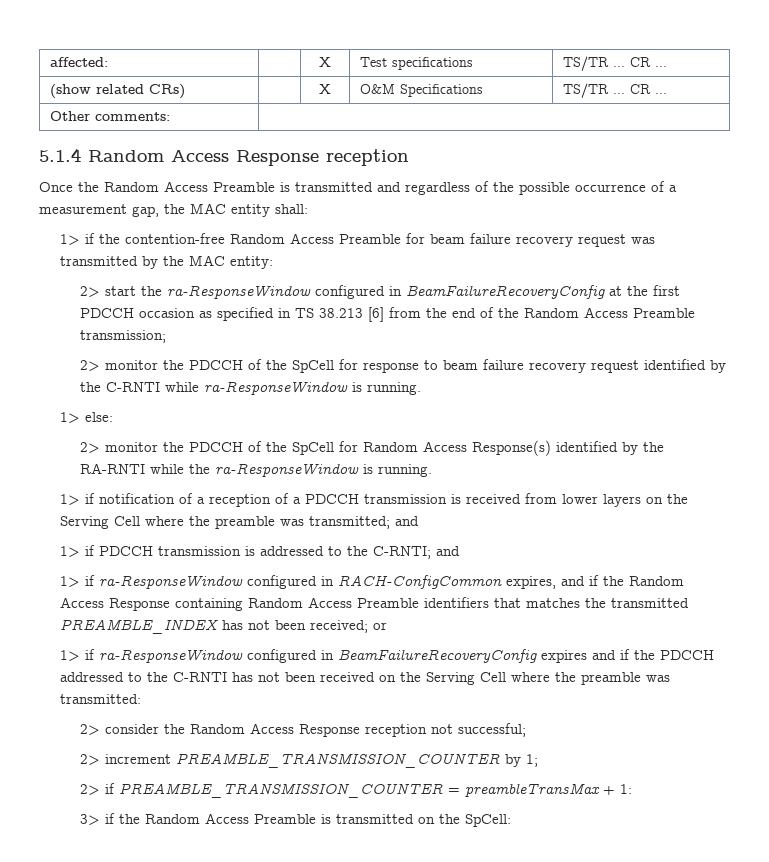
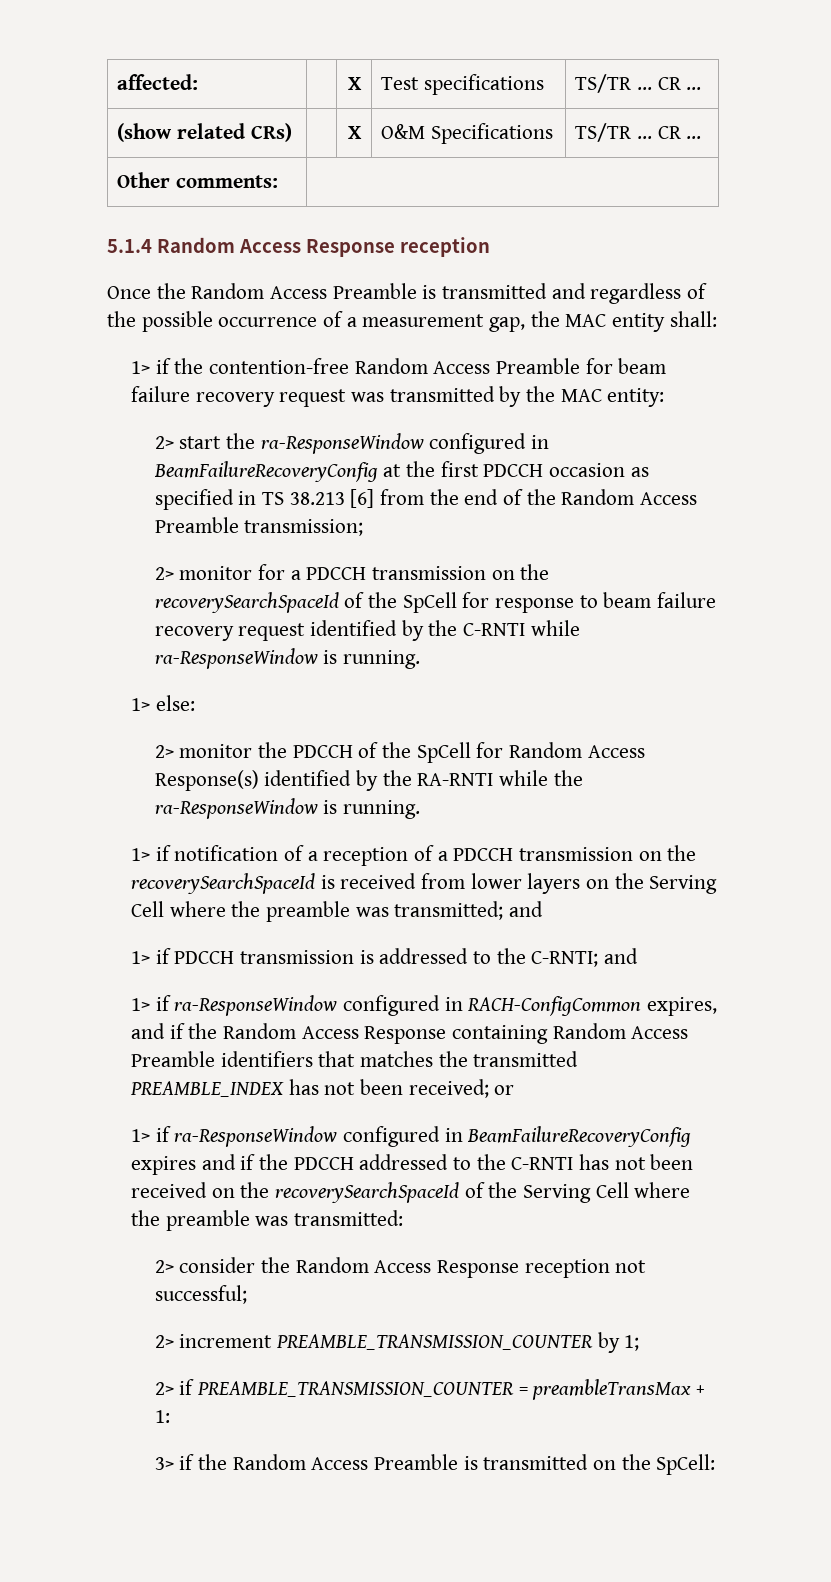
- 2> monitor the PDCCH of the SpCell for response to beam failure recovery request identified by the C-RNTI while ra-ResponseWindow is running.
+ 2> monitor for a PDCCH transmission on the recoverySearchSpaceId of the SpCell for response to beam failure recovery request identified by the C-RNTI while ra-ResponseWindow is running.
- 1> if notification of a reception of a PDCCH transmission is received from lower layers on the Serving Cell where the preamble was transmitted; and
+ 1> if notification of a reception of a PDCCH transmission on the recoverySearchSpaceId is received from lower layers on the Serving Cell where the preamble was transmitted; and
- 1> if ra-ResponseWindow configured in BeamFailureRecoveryConfig expires and if the PDCCH addressed to the C-RNTI has not been received on the Serving Cell where the preamble was transmitted:
+ 1> if ra-ResponseWindow configured in BeamFailureRecoveryConfig expires and if the PDCCH addressed to the C-RNTI has not been received on the recoverySearchSpaceId of the Serving Cell where the preamble was transmitted:

